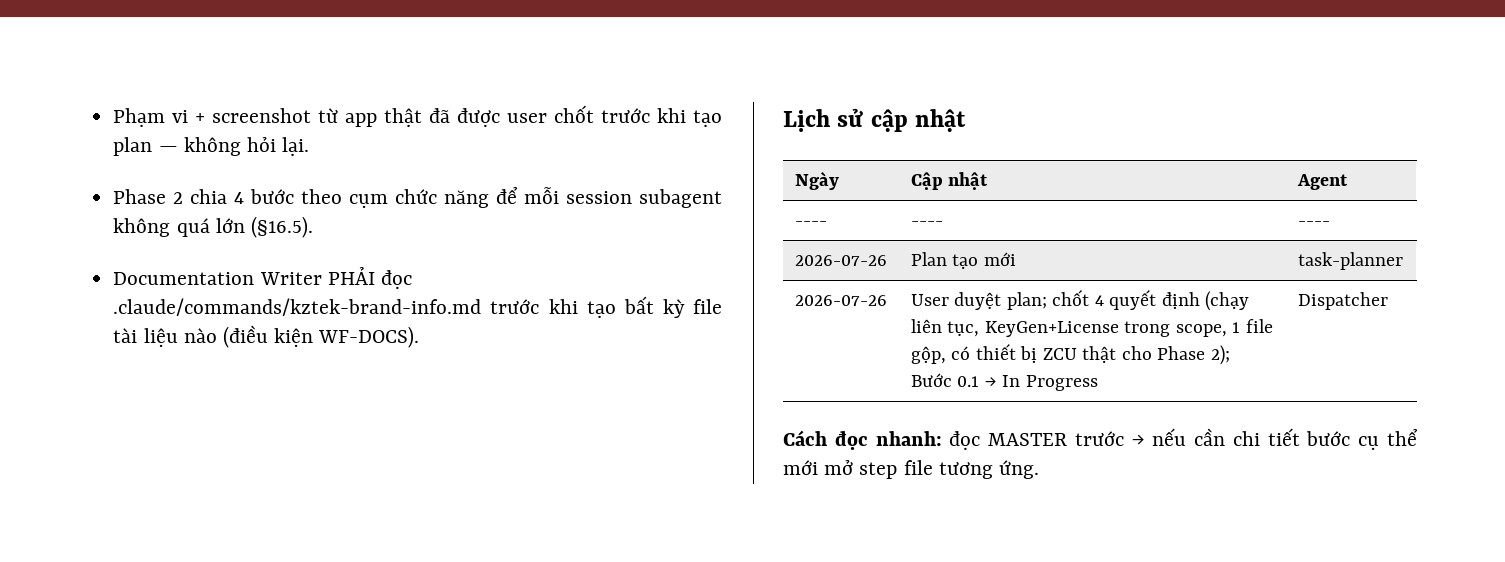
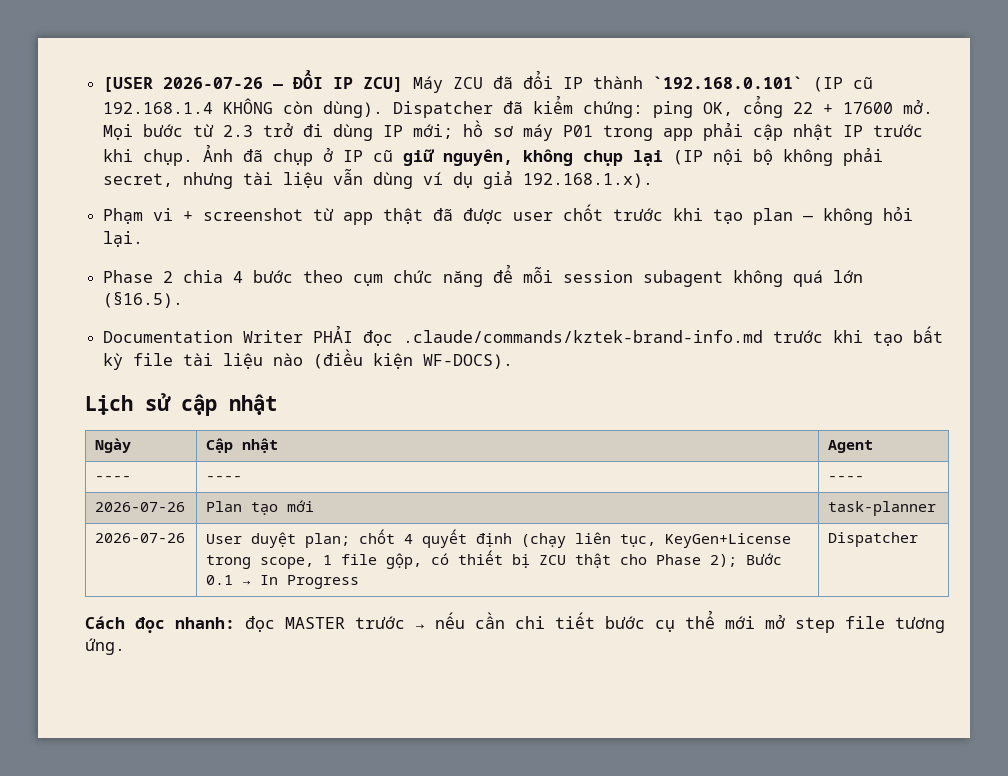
+ [USER 2026-07-26 — ĐỔI IP ZCU] Máy ZCU đã đổi IP thành `192.168.0.101` (IP cũ 192.168.1.4 KHÔNG còn dùng). Dispatcher đã kiểm chứng: ping OK, cổng 22 + 17600 mở. Mọi bước từ 2.3 trở đi dùng IP mới; hồ sơ máy P01 trong app phải cập nhật IP trước khi chụp. Ảnh đã chụp ở IP cũ giữ nguyên, không chụp lại (IP nội bộ không phải secret, nhưng tài liệu vẫn dùng ví dụ giả 192.168.1.x).

